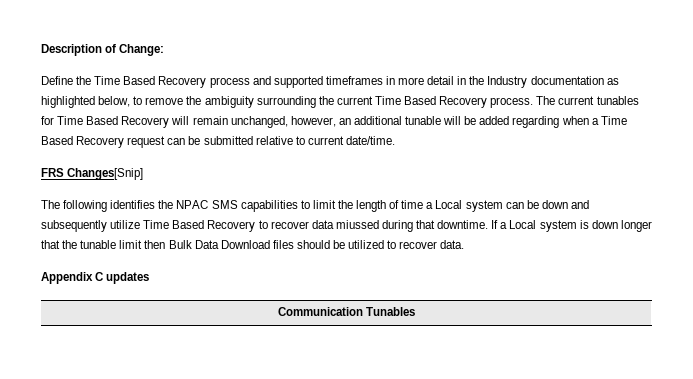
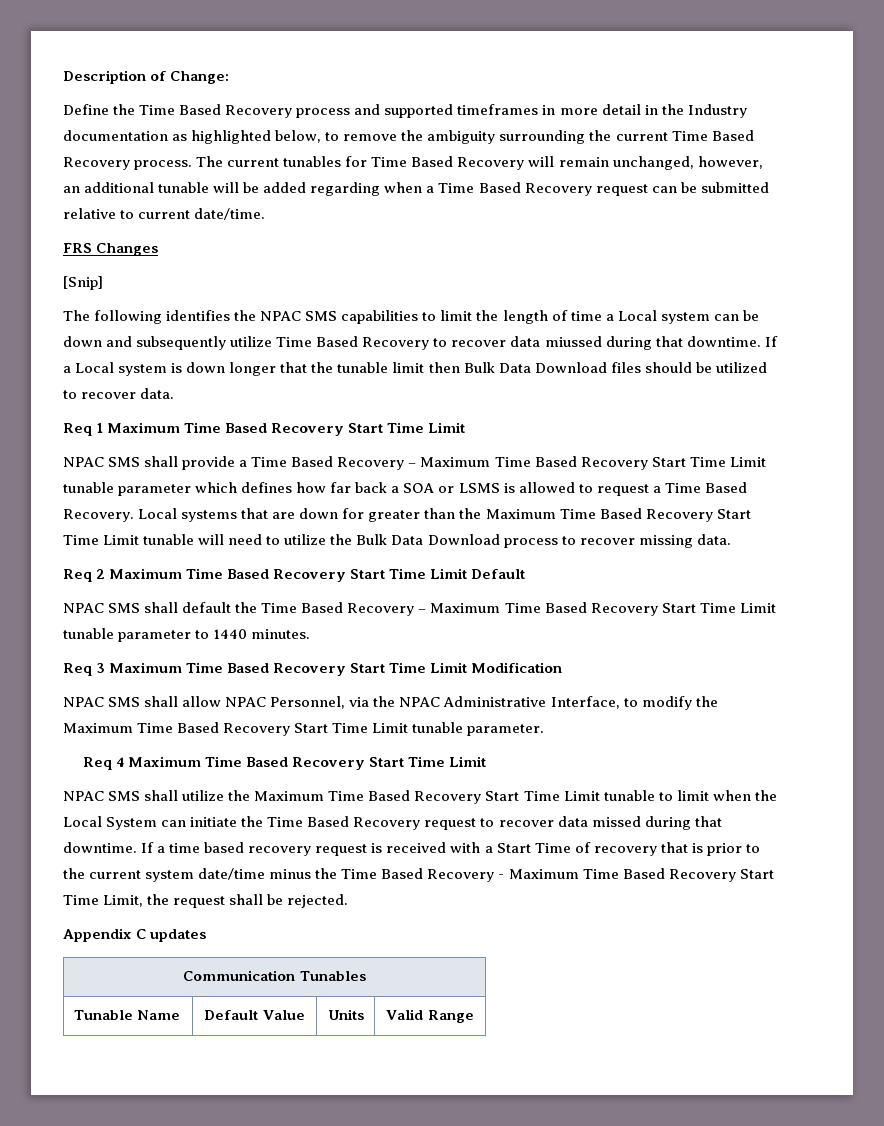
- FRS Changes[Snip]
+ FRS Changes
+ [Snip]
+ Req 1 Maximum Time Based Recovery Start Time Limit
+ NPAC SMS shall provide a Time Based Recovery – Maximum Time Based Recovery Start Time Limit tunable parameter which defines how far back a SOA or LSMS is allowed to request a Time Based Recovery. Local systems that are down for greater than the Maximum Time Based Recovery Start Time Limit tunable will need to utilize the Bulk Data Download process to recover missing data.
+ Req 2 Maximum Time Based Recovery Start Time Limit Default
+ NPAC SMS shall default the Time Based Recovery – Maximum Time Based Recovery Start Time Limit tunable parameter to 1440 minutes.
+ Req 3 Maximum Time Based Recovery Start Time Limit Modification
+ NPAC SMS shall allow NPAC Personnel, via the NPAC Administrative Interface, to modify the Maximum Time Based Recovery Start Time Limit tunable parameter.
+ Req 4 Maximum Time Based Recovery Start Time Limit
+ NPAC SMS shall utilize the Maximum Time Based Recovery Start Time Limit tunable to limit when the Local System can initiate the Time Based Recovery request to recover data missed during that downtime. If a time based recovery request is received with a Start Time of recovery that is prior to the current system date/time minus the Time Based Recovery - Maximum Time Based Recovery Start Time Limit, the request shall be rejected.
+ Tunable Name | Default Value | Units | Valid Range

